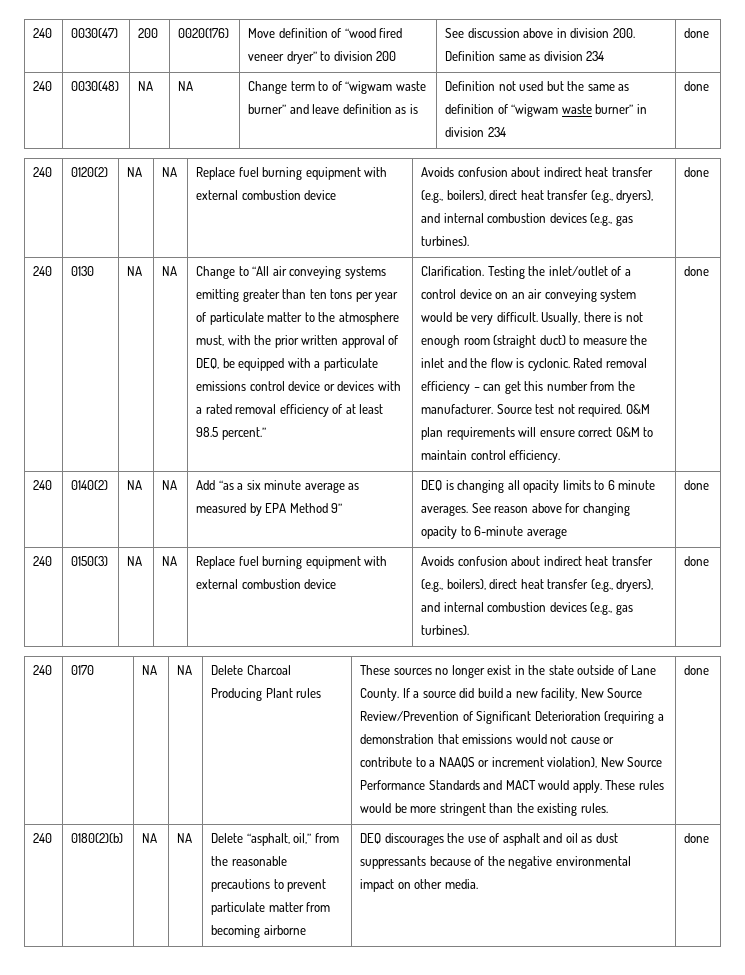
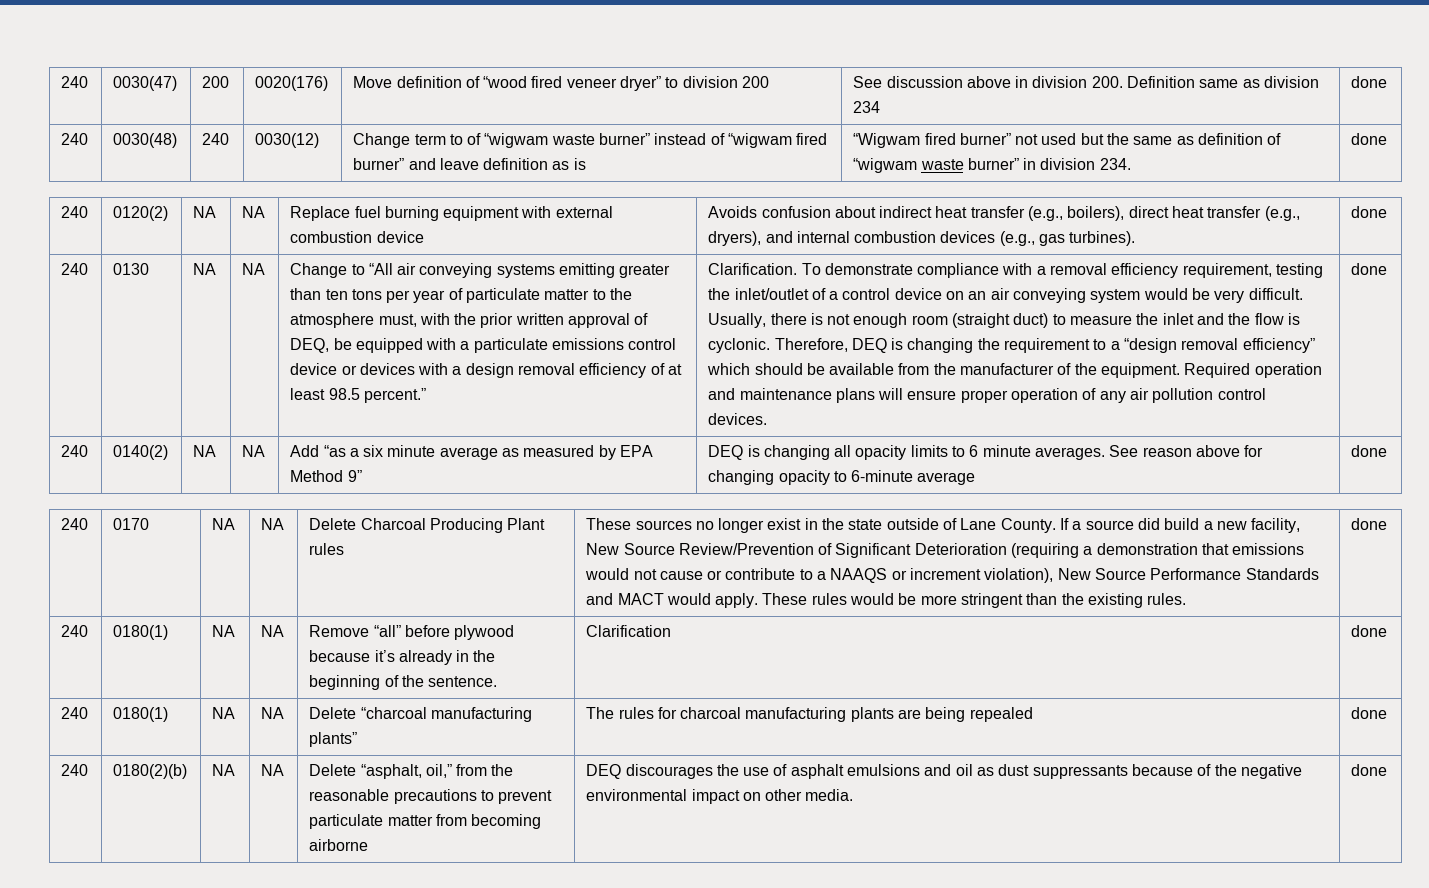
- 240 | 0030(48) | NA | NA | Change term to of “wigwam waste burner” and leave definition as is | Definition not used but the same as definition of “wigwam waste burner” in division 234 | done
+ 240 | 0030(48) | 240 | 0030(12) | Change term to of “wigwam waste burner” instead of “wigwam fired burner” and leave definition as is | “Wigwam fired burner” not used but the same as definition of “wigwam waste burner” in division 234. | done
- Change to “All air conveying systems emitting greater than ten tons per year of particulate matter to the atmosphere must, with the prior written approval of DEQ, be equipped with a particulate emissions control device or devices with a rated removal efficiency of at least 98.5 percent.”
+ Change to “All air conveying systems emitting greater than ten tons per year of particulate matter to the atmosphere must, with the prior written approval of DEQ, be equipped with a particulate emissions control device or devices with a design removal efficiency of at least 98.5 percent.”
- Testing the inlet/outlet of a control device on an air conveying system would be very difficult.
+ To demonstrate compliance with a removal efficiency requirement, testing the inlet/outlet of a control device on an air conveying system would be very difficult.
- Rated removal efficiency – can get this number from the manufacturer. Source test not required. O&M plan requirements will ensure correct O&M to maintain control efficiency.
+ Therefore, DEQ is changing the requirement to a “design removal efficiency” which should be available from the manufacturer of the equipment. Required operation and maintenance plans will ensure proper operation of any air pollution control devices.
- 240 | 0150(3) | NA | NA | Replace fuel burning equipment with external combustion device | Avoids confusion about indirect heat transfer (e.g., boilers), direct heat transfer (e.g., dryers), and internal combustion devices (e.g., gas turbines). | done
+ 240 | 0180(1) | NA | NA | Remove “all” before plywood because it’s already in the beginning of the sentence. | Clarification | done
+ 240 | 0180(1) | NA | NA | Delete “charcoal manufacturing plants” | The rules for charcoal manufacturing plants are being repealed | done
- 240 | 0180(2)(b) | NA | NA | Delete “asphalt, oil,” from the reasonable precautions to prevent particulate matter from becoming airborne | DEQ discourages the use of asphalt and oil as dust suppressants because of the negative environmental impact on other media. | done
+ 240 | 0180(2)(b) | NA | NA | Delete “asphalt, oil,” from the reasonable precautions to prevent particulate matter from becoming airborne | DEQ discourages the use of asphalt emulsions and oil as dust suppressants because of the negative environmental impact on other media. | done

